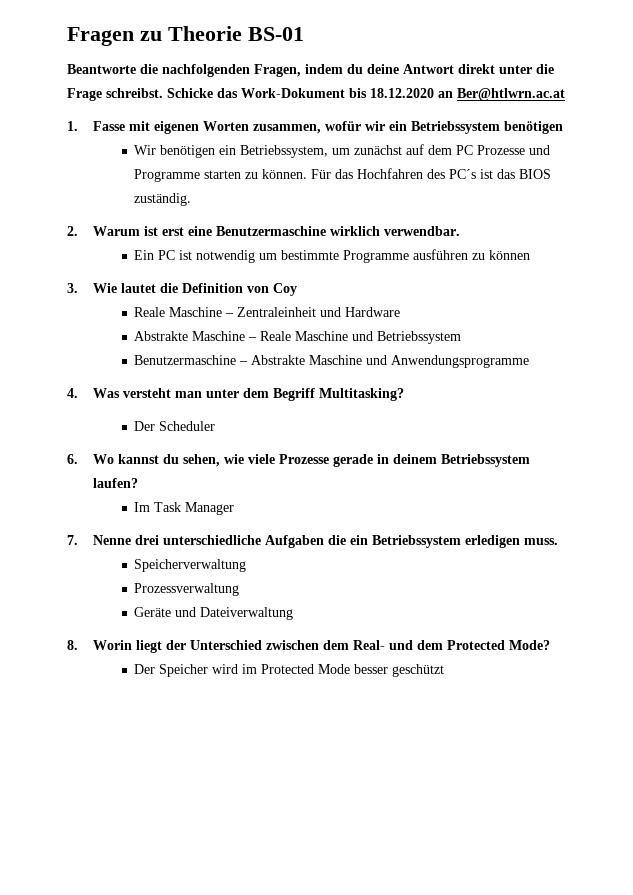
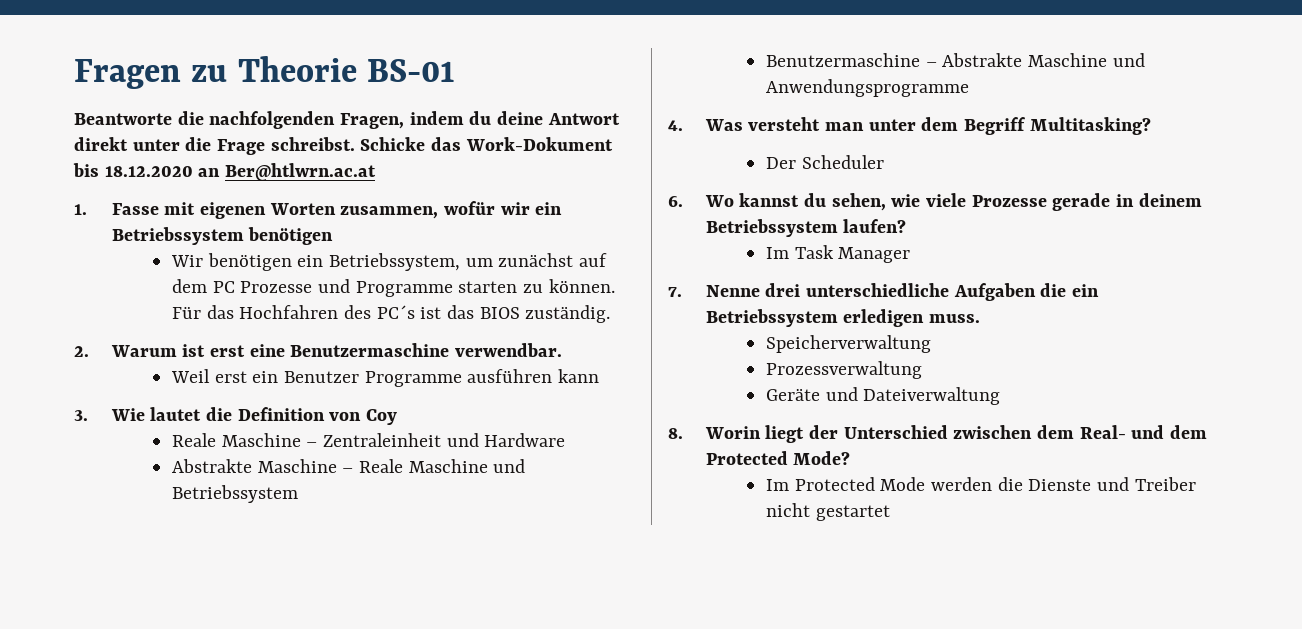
- 2. Warum ist erst eine Benutzermaschine wirklich verwendbar.
+ 2. Warum ist erst eine Benutzermaschine verwendbar.
- Ein PC ist notwendig um bestimmte Programme ausführen zu können
+ Weil erst ein Benutzer Programme ausführen kann
- Der Speicher wird im Protected Mode besser geschützt
+ Im Protected Mode werden die Dienste und Treiber nicht gestartet

